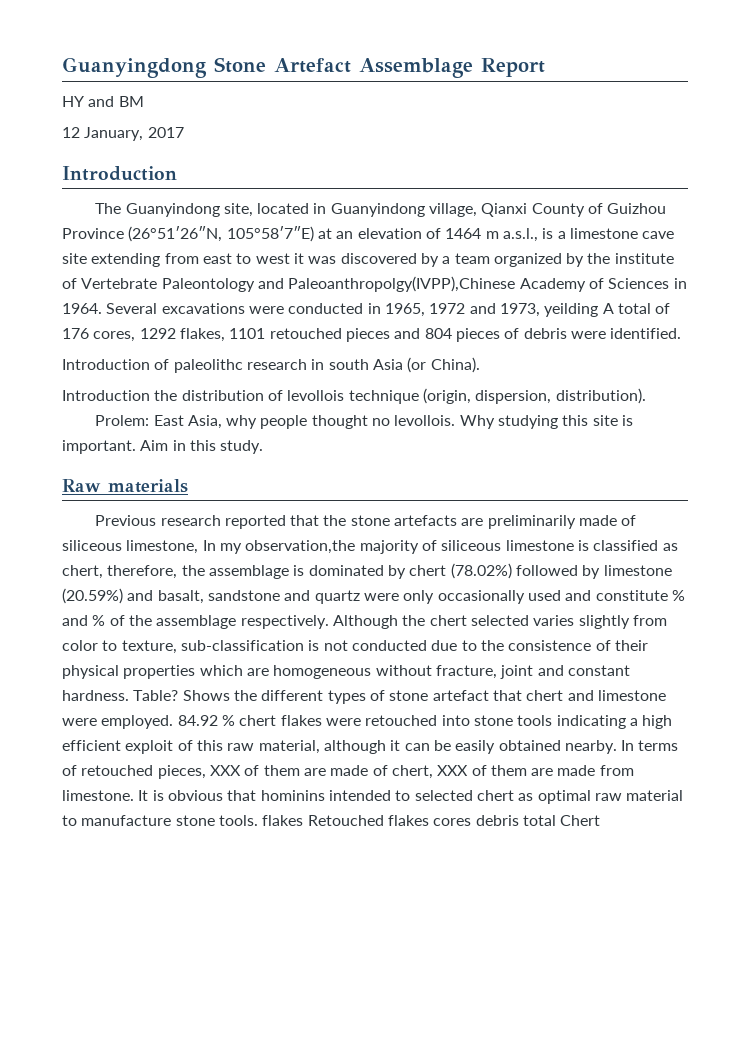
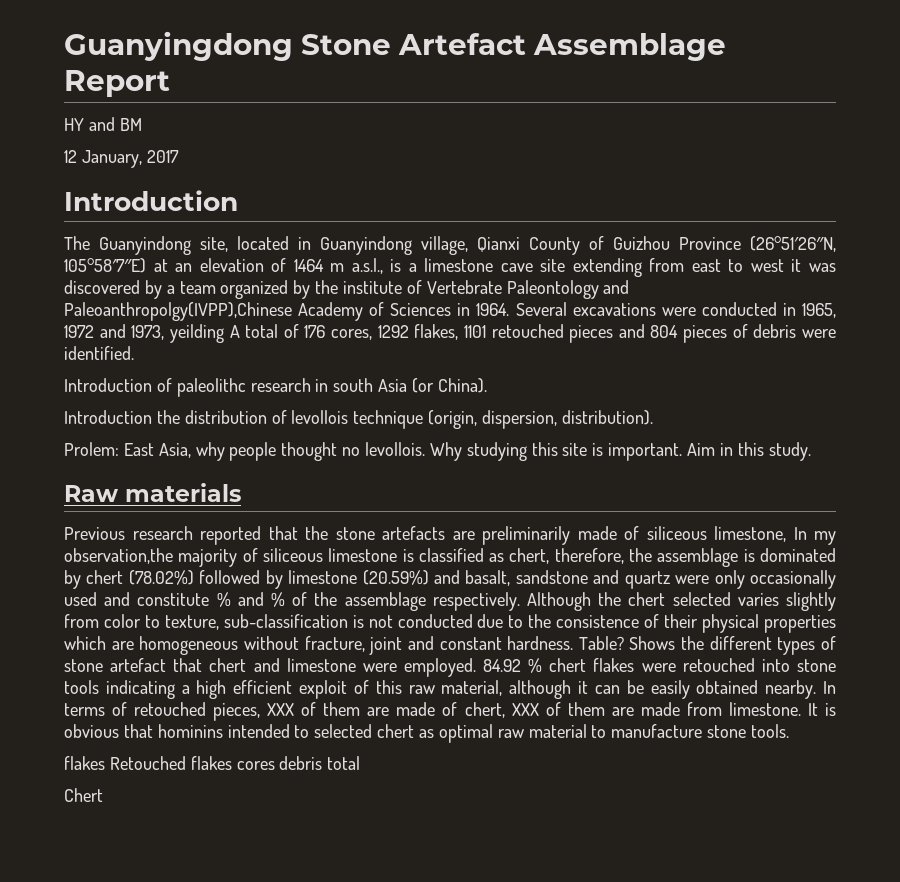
- It is obvious that hominins intended to selected chert as optimal raw material to manufacture stone tools. flakes Retouched flakes cores debris total Chert
+ It is obvious that hominins intended to selected chert as optimal raw material to manufacture stone tools.
+ flakes Retouched flakes cores debris total
+ Chert

